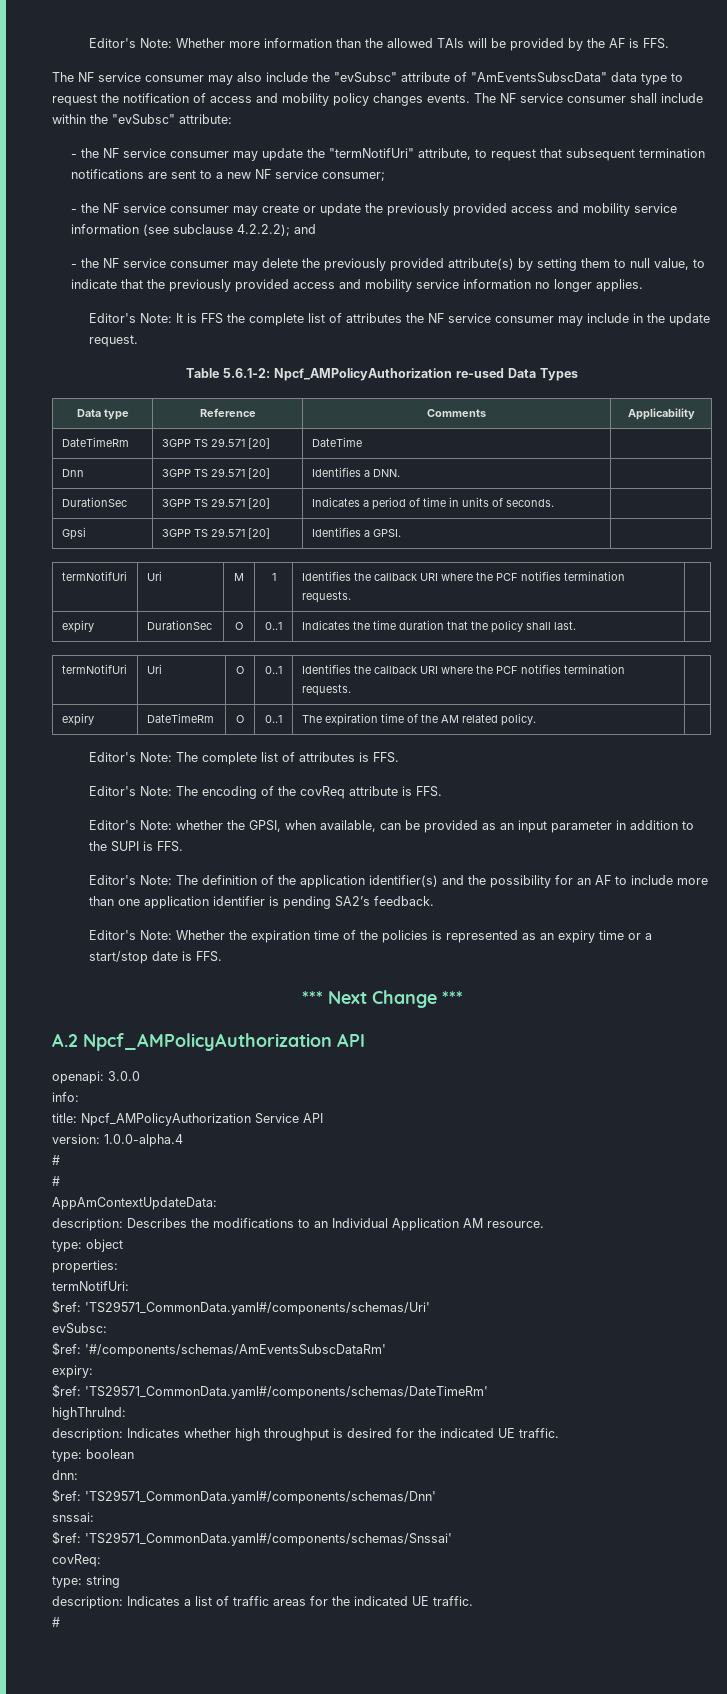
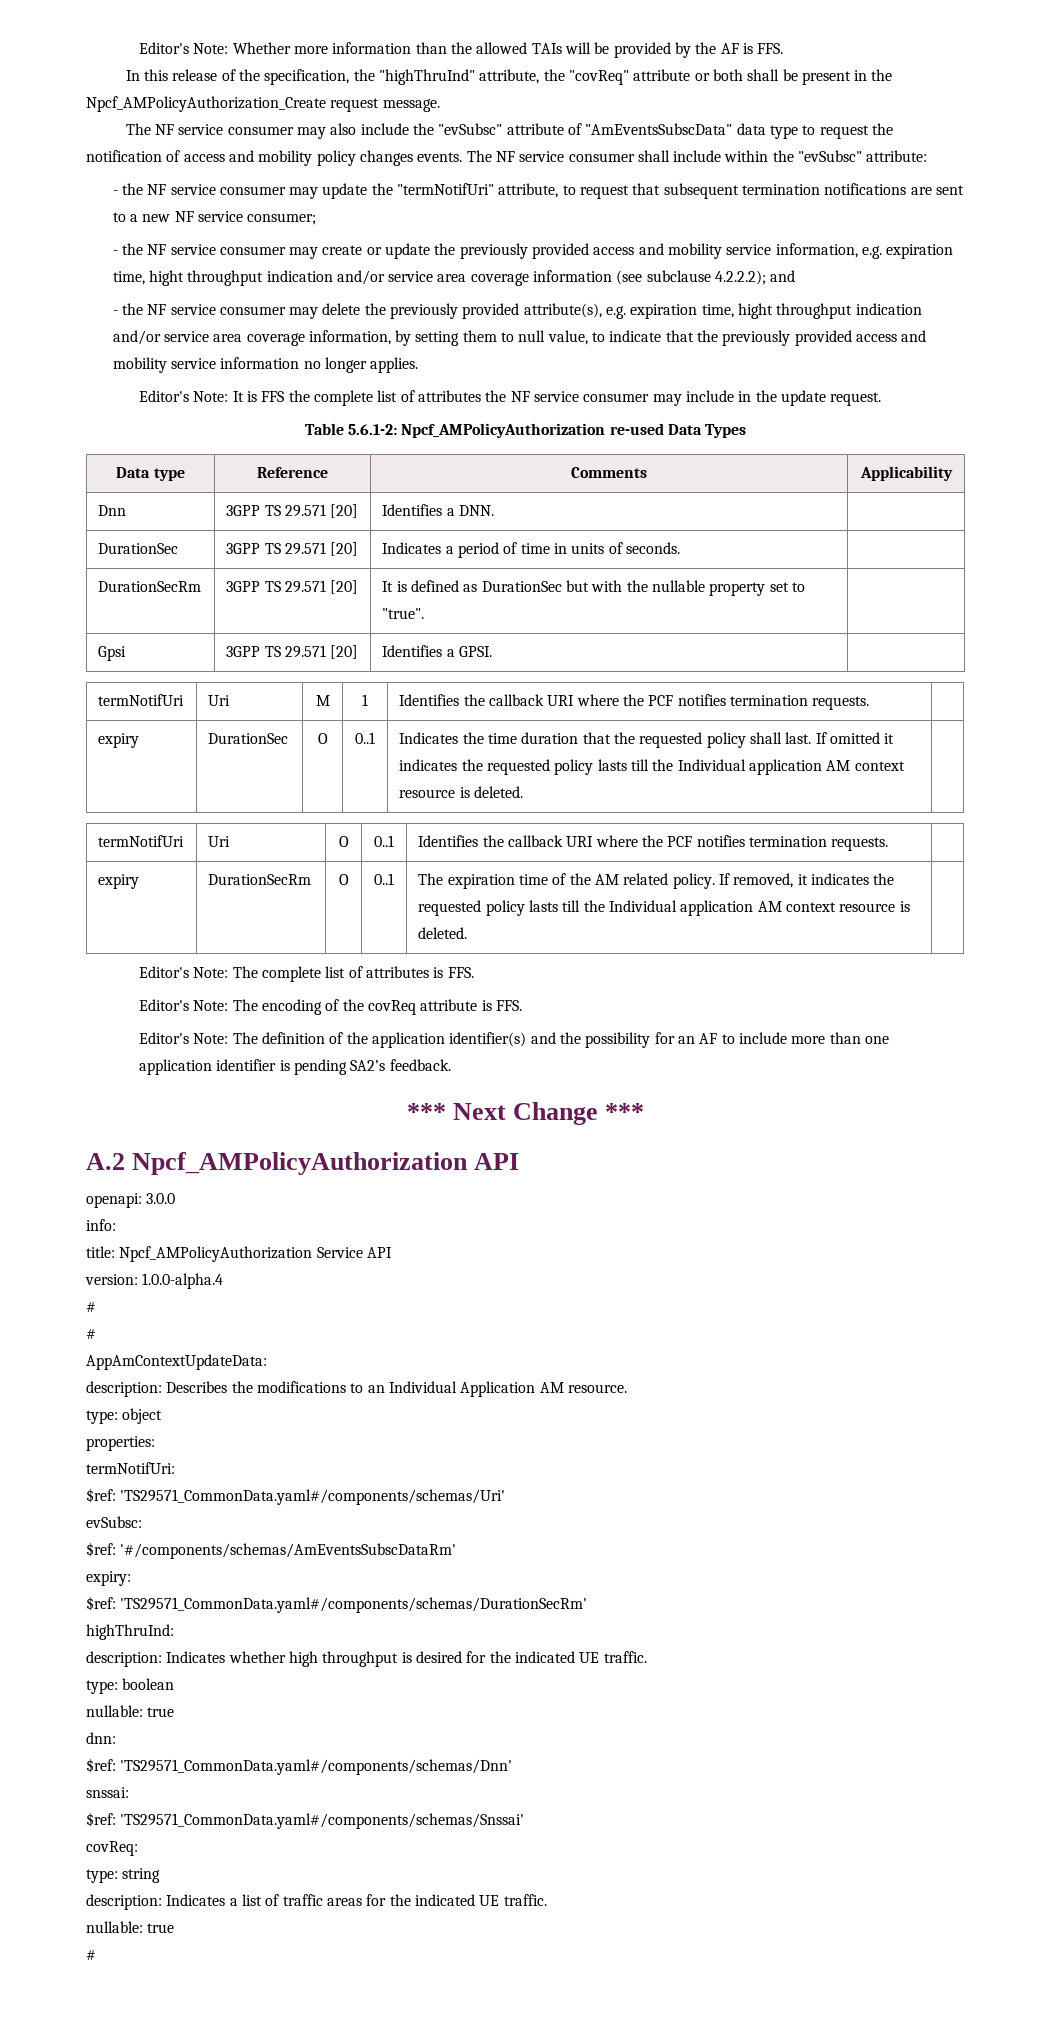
+ In this release of the specification, the "highThruInd" attribute, the "covReq" attribute or both shall be present in the Npcf_AMPolicyAuthorization_Create request message.
- - the NF service consumer may create or update the previously provided access and mobility service information (see subclause 4.2.2.2); and
+ - the NF service consumer may create or update the previously provided access and mobility service information, e.g. expiration time, hight throughput indication and/or service area coverage information (see subclause 4.2.2.2); and
- - the NF service consumer may delete the previously provided attribute(s) by setting them to null value, to indicate that the previously provided access and mobility service information no longer applies.
+ - the NF service consumer may delete the previously provided attribute(s), e.g. expiration time, hight throughput indication and/or service area coverage information, by setting them to null value, to indicate that the previously provided access and mobility service information no longer applies.
- DateTimeRm | 3GPP TS 29.571 [20] | DateTime |
+ DurationSecRm | 3GPP TS 29.571 [20] | It is defined as DurationSec but with the nullable property set to "true". |
- expiry | DurationSec | O | 0..1 | Indicates the time duration that the policy shall last. |
+ expiry | DurationSec | O | 0..1 | Indicates the time duration that the requested policy shall last. If omitted it indicates the requested policy lasts till the Individual application AM context resource is deleted. |
- expiry | DateTimeRm | O | 0..1 | The expiration time of the AM related policy. |
+ expiry | DurationSecRm | O | 0..1 | The expiration time of the AM related policy. If removed, it indicates the requested policy lasts till the Individual application AM context resource is deleted. |
- Editor's Note: whether the GPSI, when available, can be provided as an input parameter in addition to the SUPI is FFS.
- Editor's Note: Whether the expiration time of the policies is represented as an expiry time or a start/stop date is FFS.
- $ref: 'TS29571_CommonData.yaml#/components/schemas/DateTimeRm'
+ $ref: 'TS29571_CommonData.yaml#/components/schemas/DurationSecRm'
  type: boolean
+ nullable: true
  description: Indicates a list of traffic areas for the indicated UE traffic.
+ nullable: true

